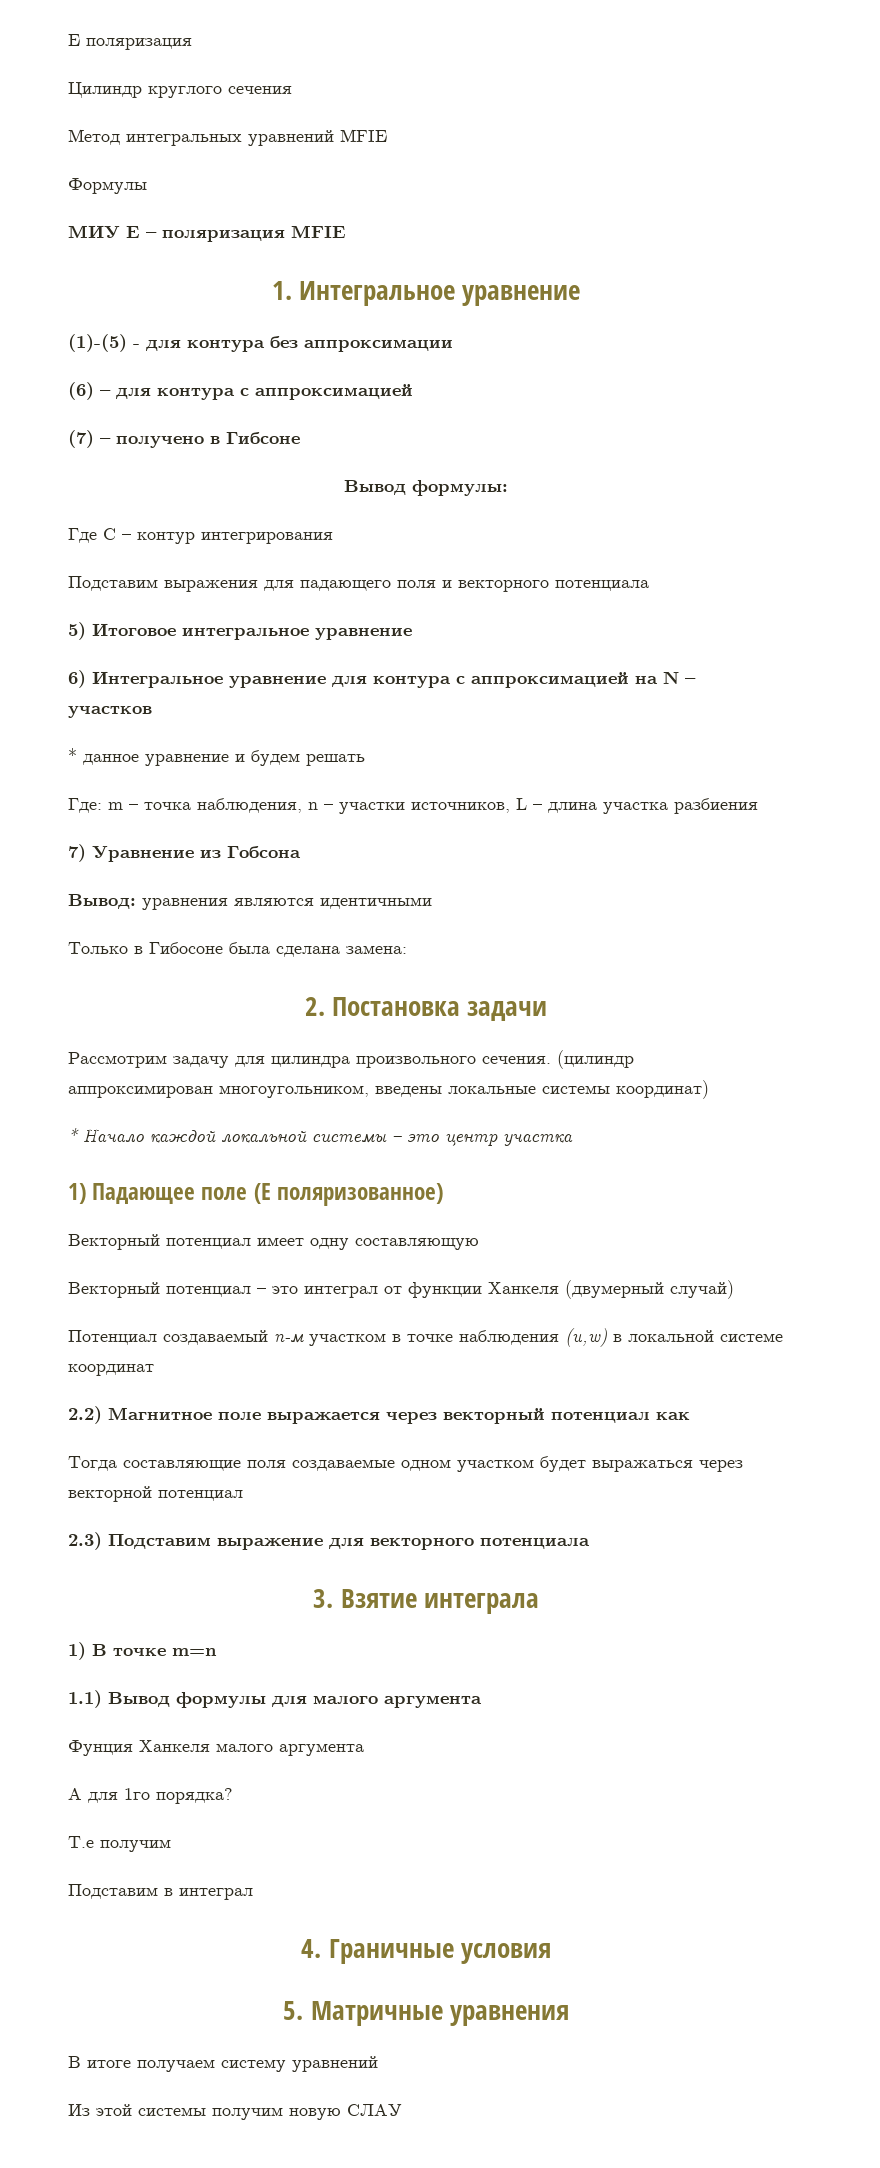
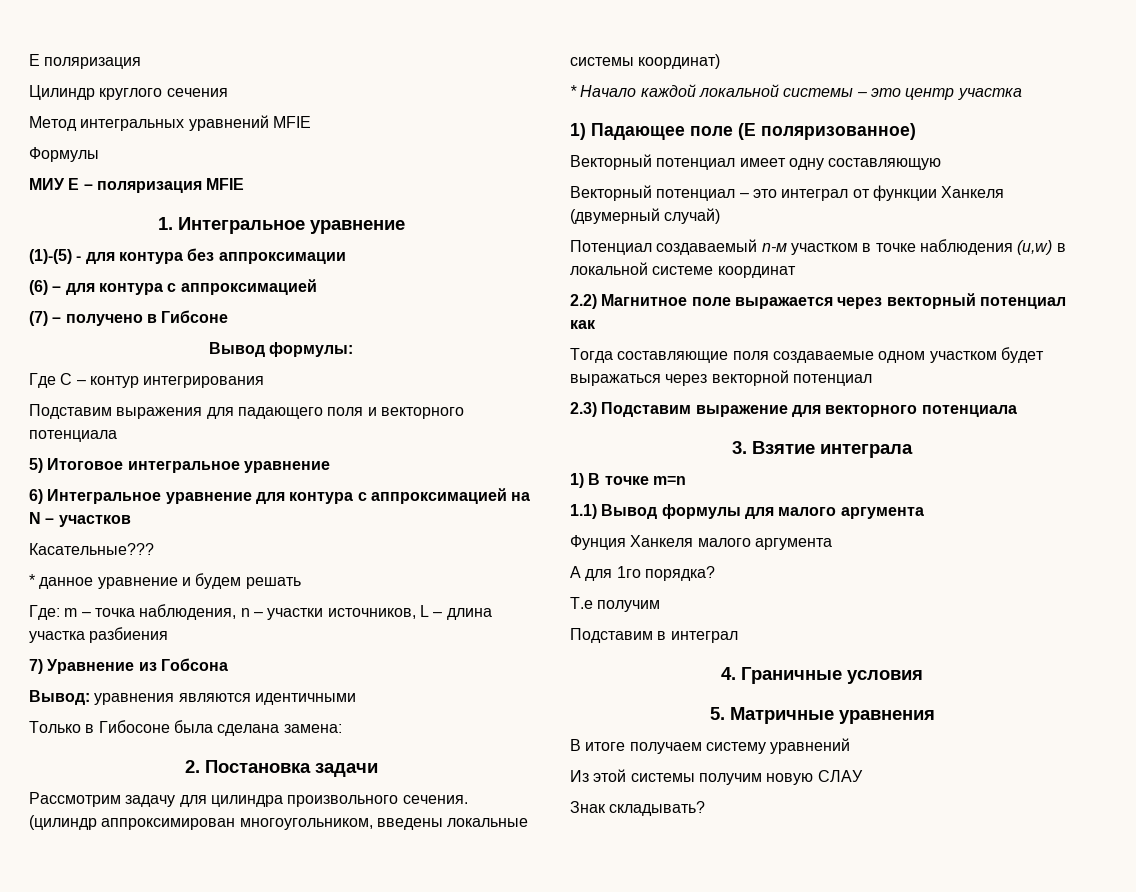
+ Касательные???
+ Знак складывать?

